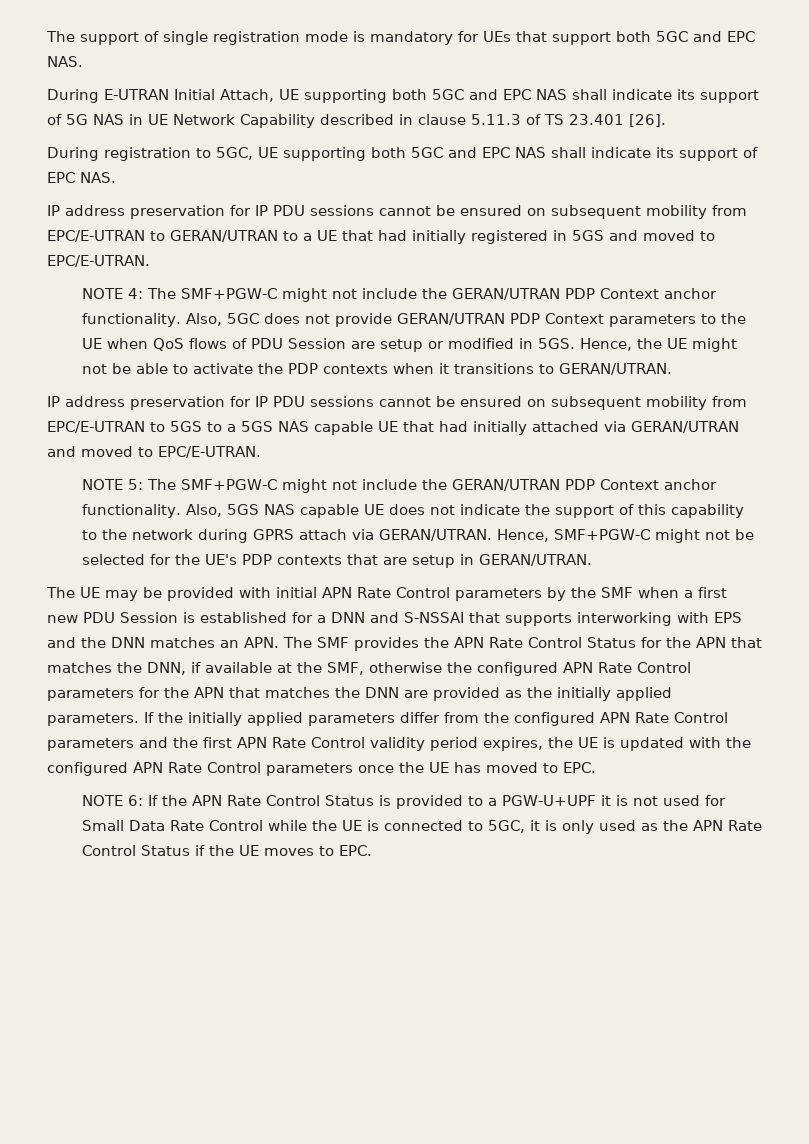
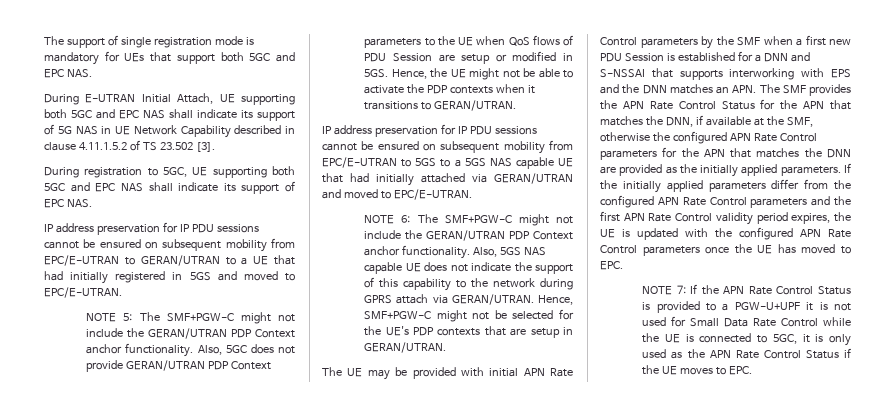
- During E-UTRAN Initial Attach, UE supporting both 5GC and EPC NAS shall indicate its support of 5G NAS in UE Network Capability described in clause 5.11.3 of TS 23.401 [26].
+ During E-UTRAN Initial Attach, UE supporting both 5GC and EPC NAS shall indicate its support of 5G NAS in UE Network Capability described in clause 4.11.1.5.2 of TS 23.502 [3].
- NOTE 4: The SMF+PGW-C might not include the GERAN/UTRAN PDP Context anchor functionality.
+ NOTE 5: The SMF+PGW-C might not include the GERAN/UTRAN PDP Context anchor functionality.
- NOTE 5: The SMF+PGW-C might not include the GERAN/UTRAN PDP Context anchor functionality.
+ NOTE 6: The SMF+PGW-C might not include the GERAN/UTRAN PDP Context anchor functionality.
- NOTE 6: If the APN Rate Control Status is provided to a PGW-U+UPF it is not used for Small Data Rate Control while the UE is connected to 5GC, it is only used as the APN Rate Control Status if the UE moves to EPC.
+ NOTE 7: If the APN Rate Control Status is provided to a PGW-U+UPF it is not used for Small Data Rate Control while the UE is connected to 5GC, it is only used as the APN Rate Control Status if the UE moves to EPC.

